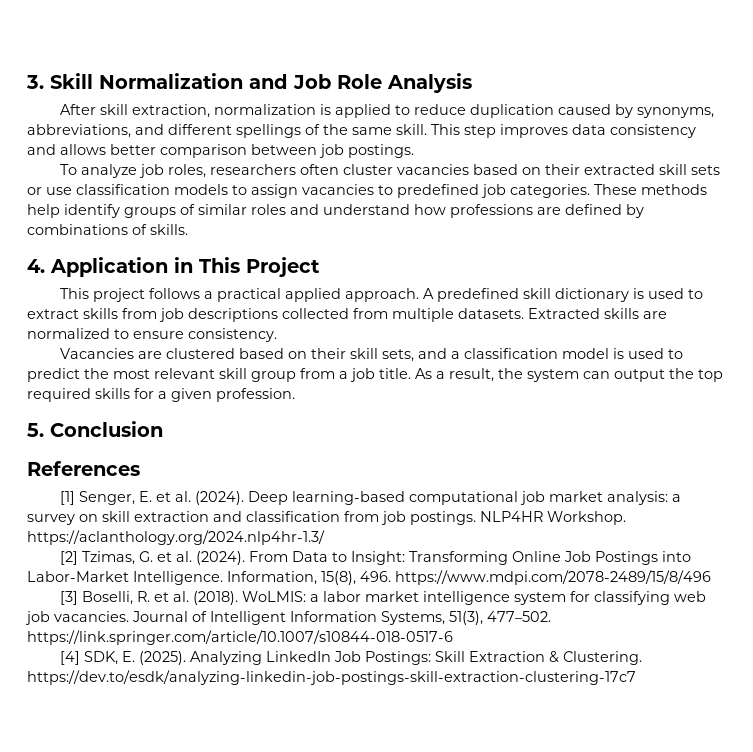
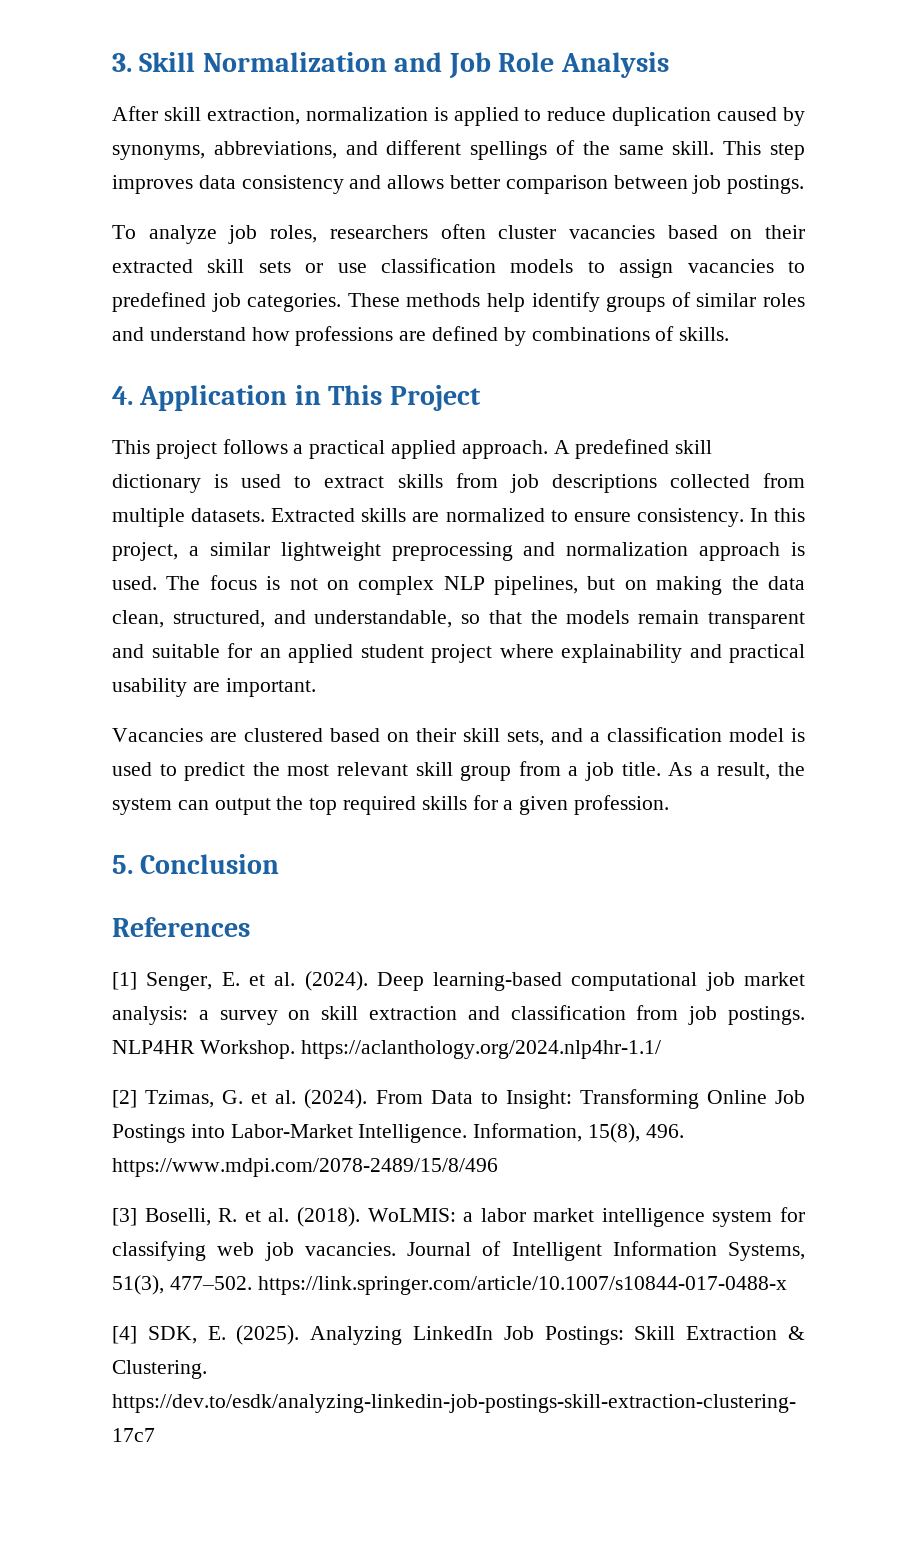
+ In this project, a similar lightweight preprocessing and normalization approach is used. The focus is not on complex NLP pipelines, but on making the data clean, structured, and understandable, so that the models remain transparent and suitable for an applied student project where explainability and practical usability are important.
- NLP4HR Workshop. https://aclanthology.org/2024.nlp4hr-1.3/
+ NLP4HR Workshop. https://aclanthology.org/2024.nlp4hr-1.1/
- Journal of Intelligent Information Systems, 51(3), 477–502. https://link.springer.com/article/10.1007/s10844-018-0517-6
+ Journal of Intelligent Information Systems, 51(3), 477–502. https://link.springer.com/article/10.1007/s10844-017-0488-x

